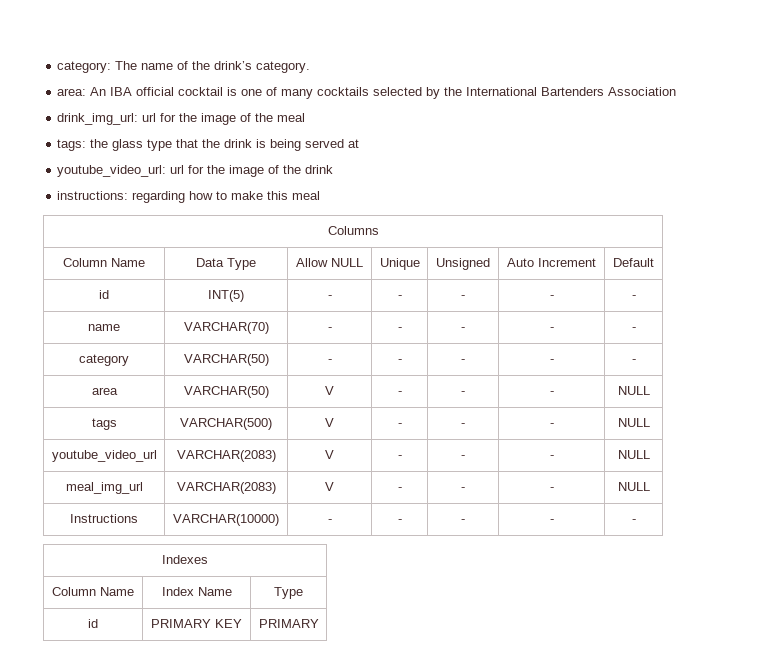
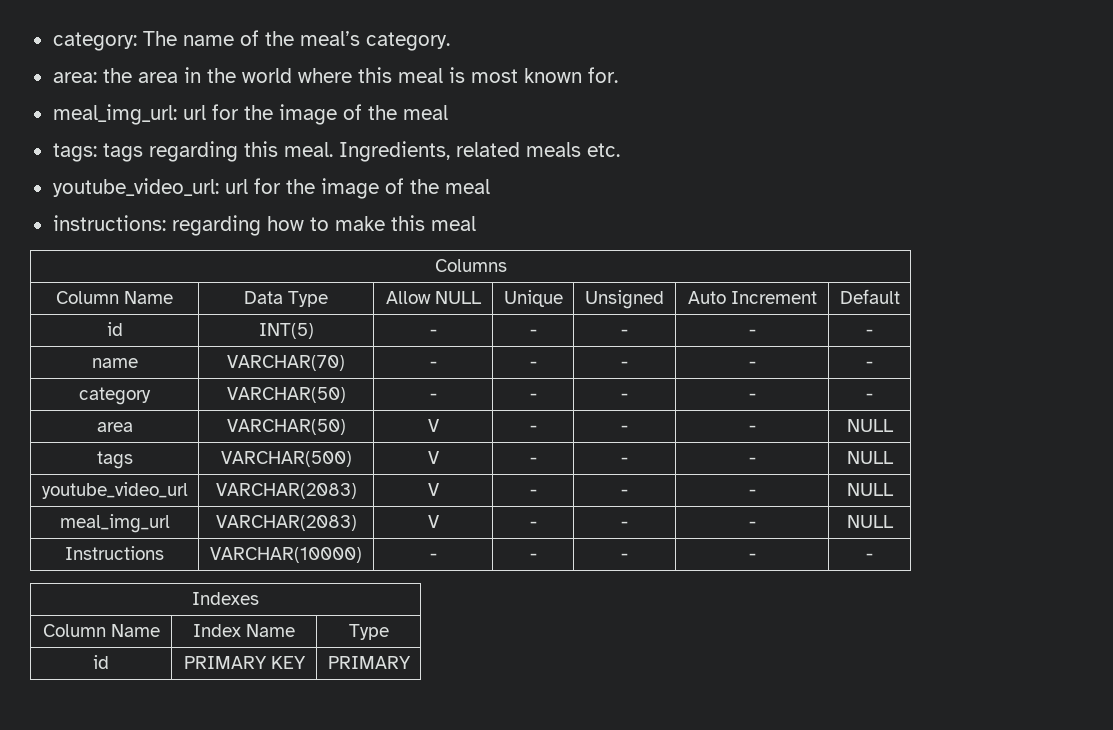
- category: The name of the drink’s category.
+ category: The name of the meal’s category.
- area: An IBA official cocktail is one of many cocktails selected by the International Bartenders Association
- drink_img_url: url for the image of the meal
+ area: the area in the world where this meal is most known for.
+ meal_img_url: url for the image of the meal
- tags: the glass type that the drink is being served at
+ tags: tags regarding this meal. Ingredients, related meals etc.
- youtube_video_url: url for the image of the drink
+ youtube_video_url: url for the image of the meal

